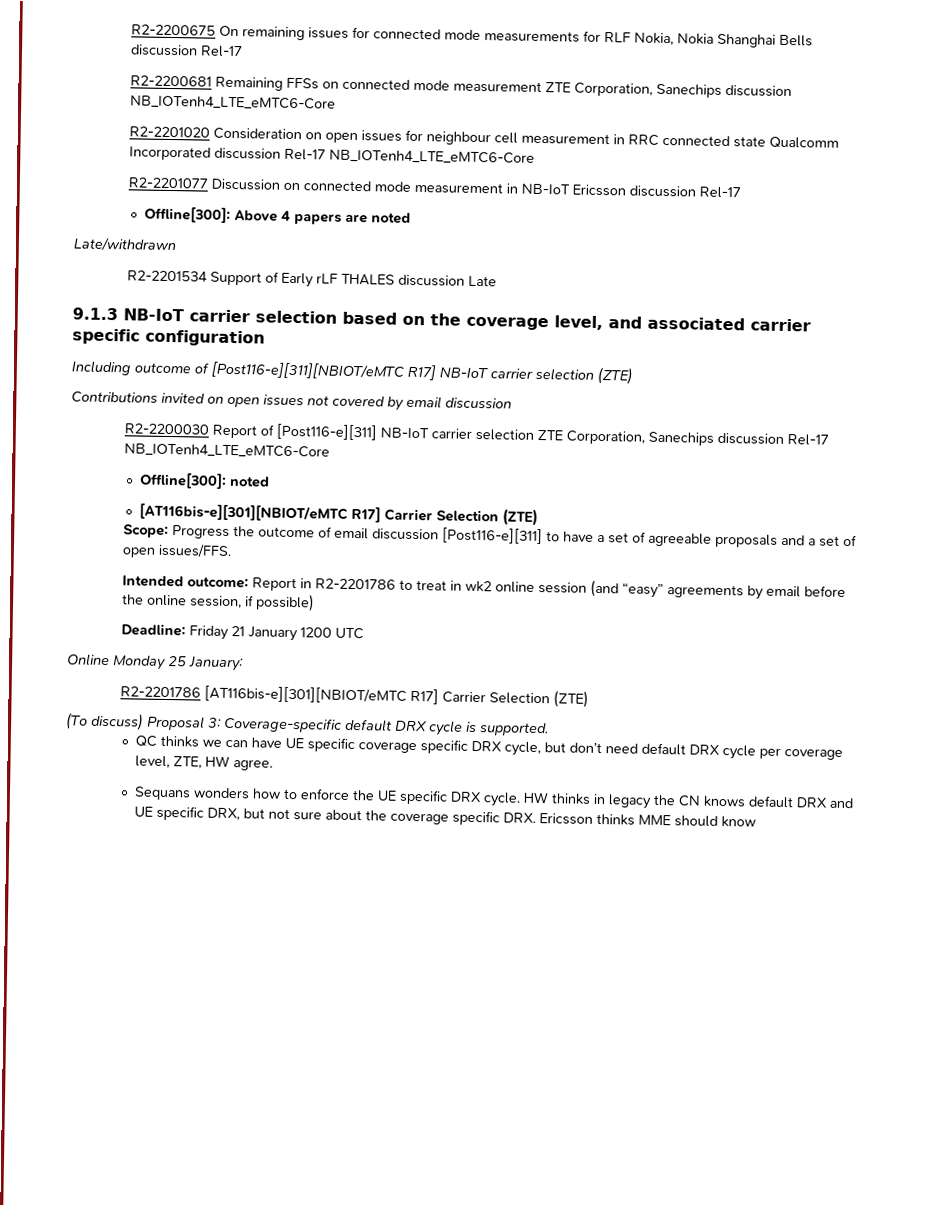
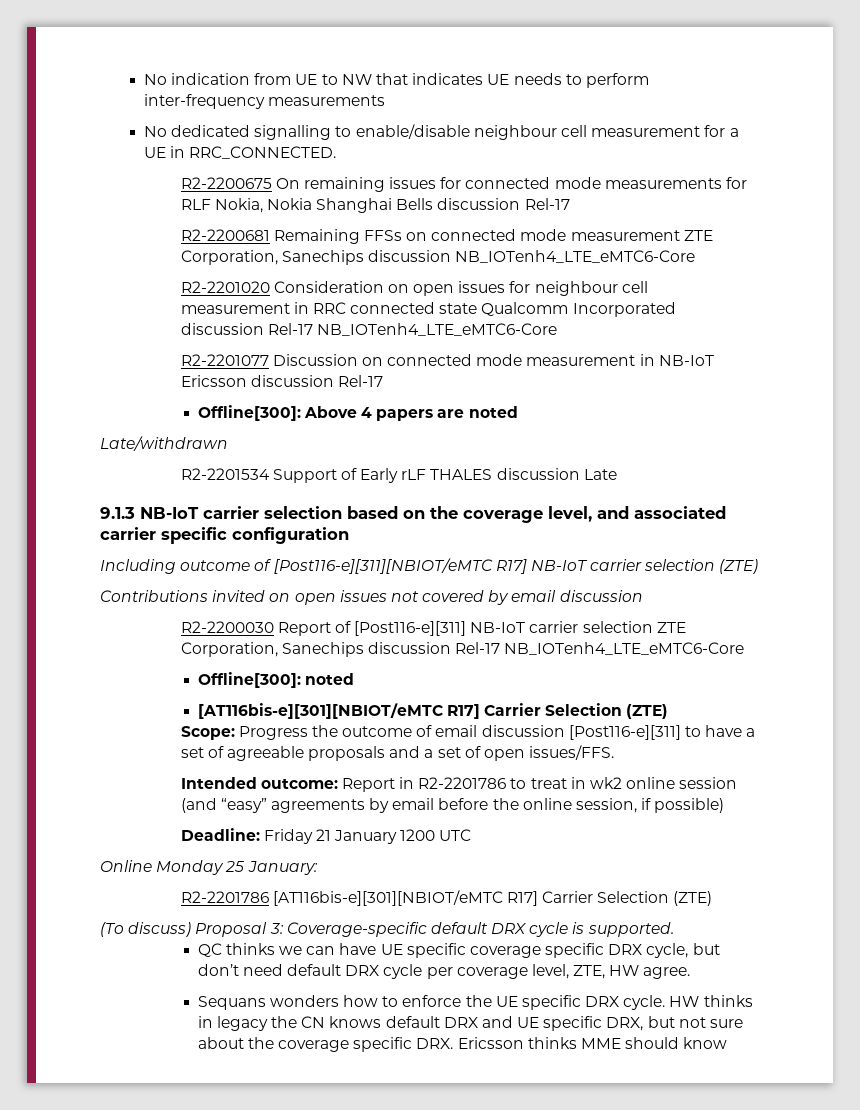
+ No indication from UE to NW that indicates UE needs to perform inter-frequency measurements
+ No dedicated signalling to enable/disable neighbour cell measurement for a UE in RRC_CONNECTED.

